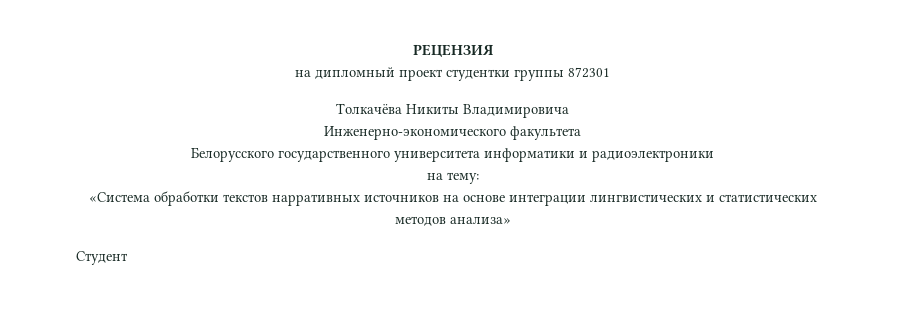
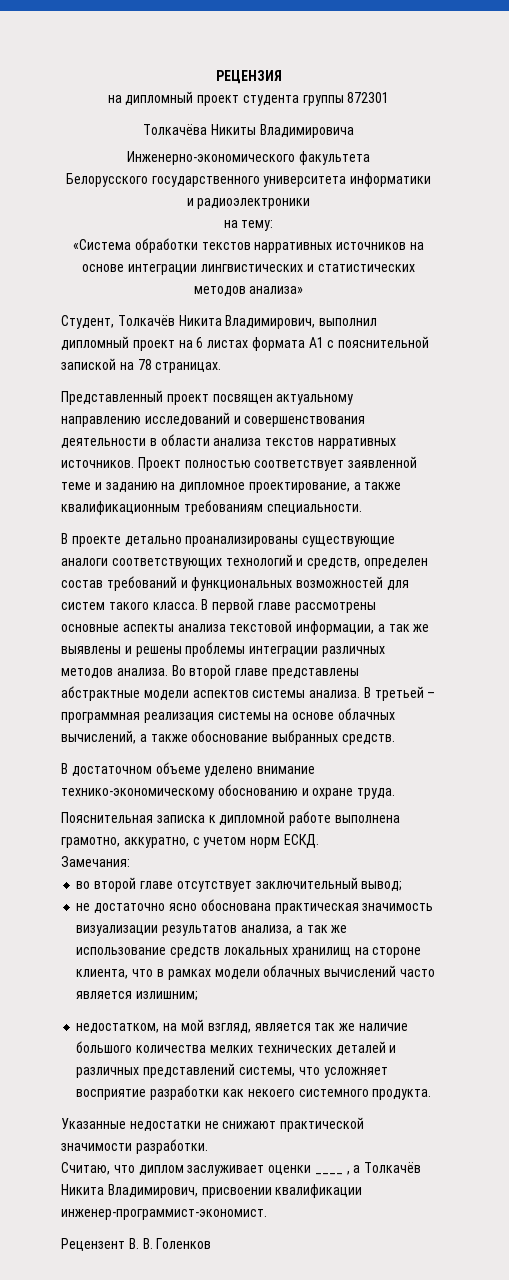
- на дипломный проект студентки группы 872301
+ на дипломный проект студента группы 872301
- Студент
+ Студент, Толкачёв Никита Владимирович, выполнил дипломный проект на 6 листах формата А1 с пояснительной запиской на 78 страницах.
+ Представленный проект посвящен актуальному направлению исследований и совершенствования деятельности в области анализа текстов нарративных источников. Проект полностью соответствует заявленной теме и заданию на дипломное проектирование, а также квалификационным требованиям специальности.
+ В проекте детально проанализированы существующие аналоги соответствующих технологий и средств, определен состав требований и функциональных возможностей для систем такого класса. В первой главе рассмотрены основные аспекты анализа текстовой информации, а так же выявлены и решены проблемы интеграции различных методов анализа. Во второй главе представлены абстрактные модели аспектов системы анализа. В третьей – программная реализация системы на основе облачных вычислений, а также обоснование выбранных средств.
+ В достаточном объеме уделено внимание технико-экономическому обоснованию и охране труда.
+ Пояснительная записка к дипломной работе выполнена грамотно, аккуратно, с учетом норм ЕСКД.
+ Замечания:
+ во второй главе отсутствует заключительный вывод;
+ не достаточно ясно обоснована практическая значимость визуализации результатов анализа, а так же использование средств локальных хранилищ на стороне клиента, что в рамках модели облачных вычислений часто является излишним;
+ недостатком, на мой взгляд, является так же наличие большого количества мелких технических деталей и различных представлений системы, что усложняет восприятие разработки как некоего системного продукта.
+ Указанные недостатки не снижают практической значимости разработки.
+ Считаю, что диплом заслуживает оценки ____ , а Толкачёв Никита Владимирович, присвоении квалификации инженер-программист-экономист.
+ Рецензент В. В. Голенков

